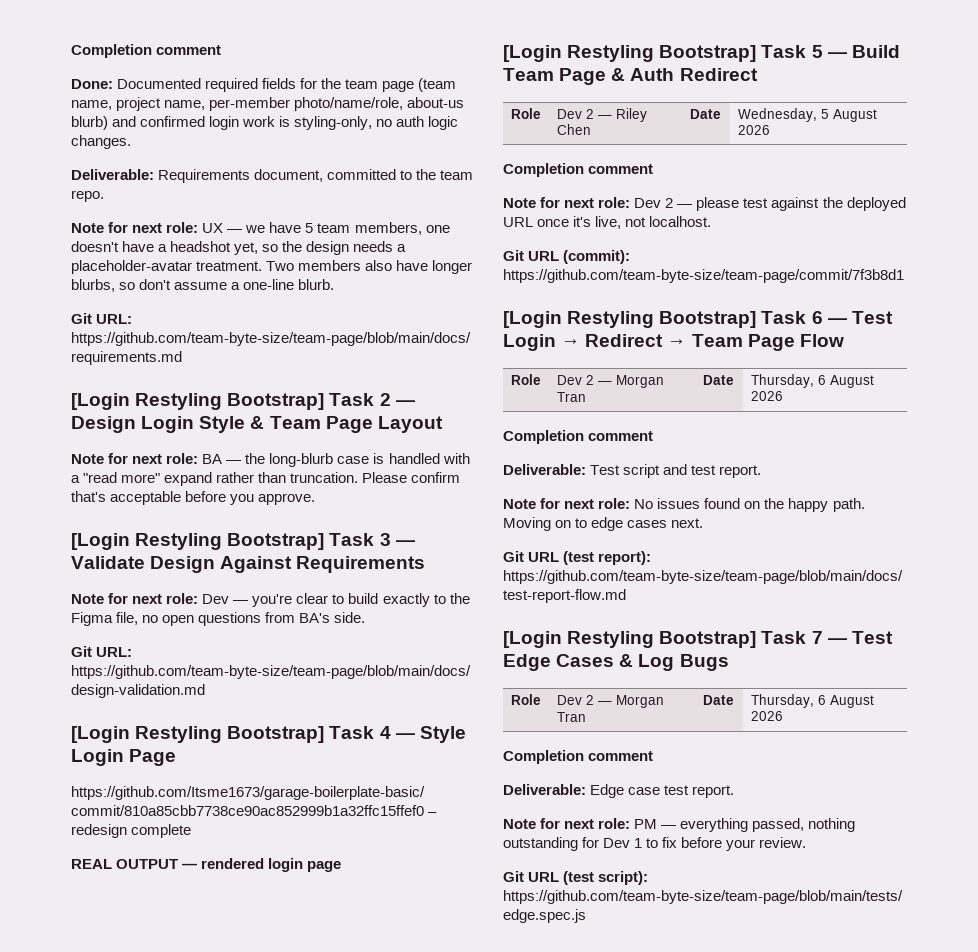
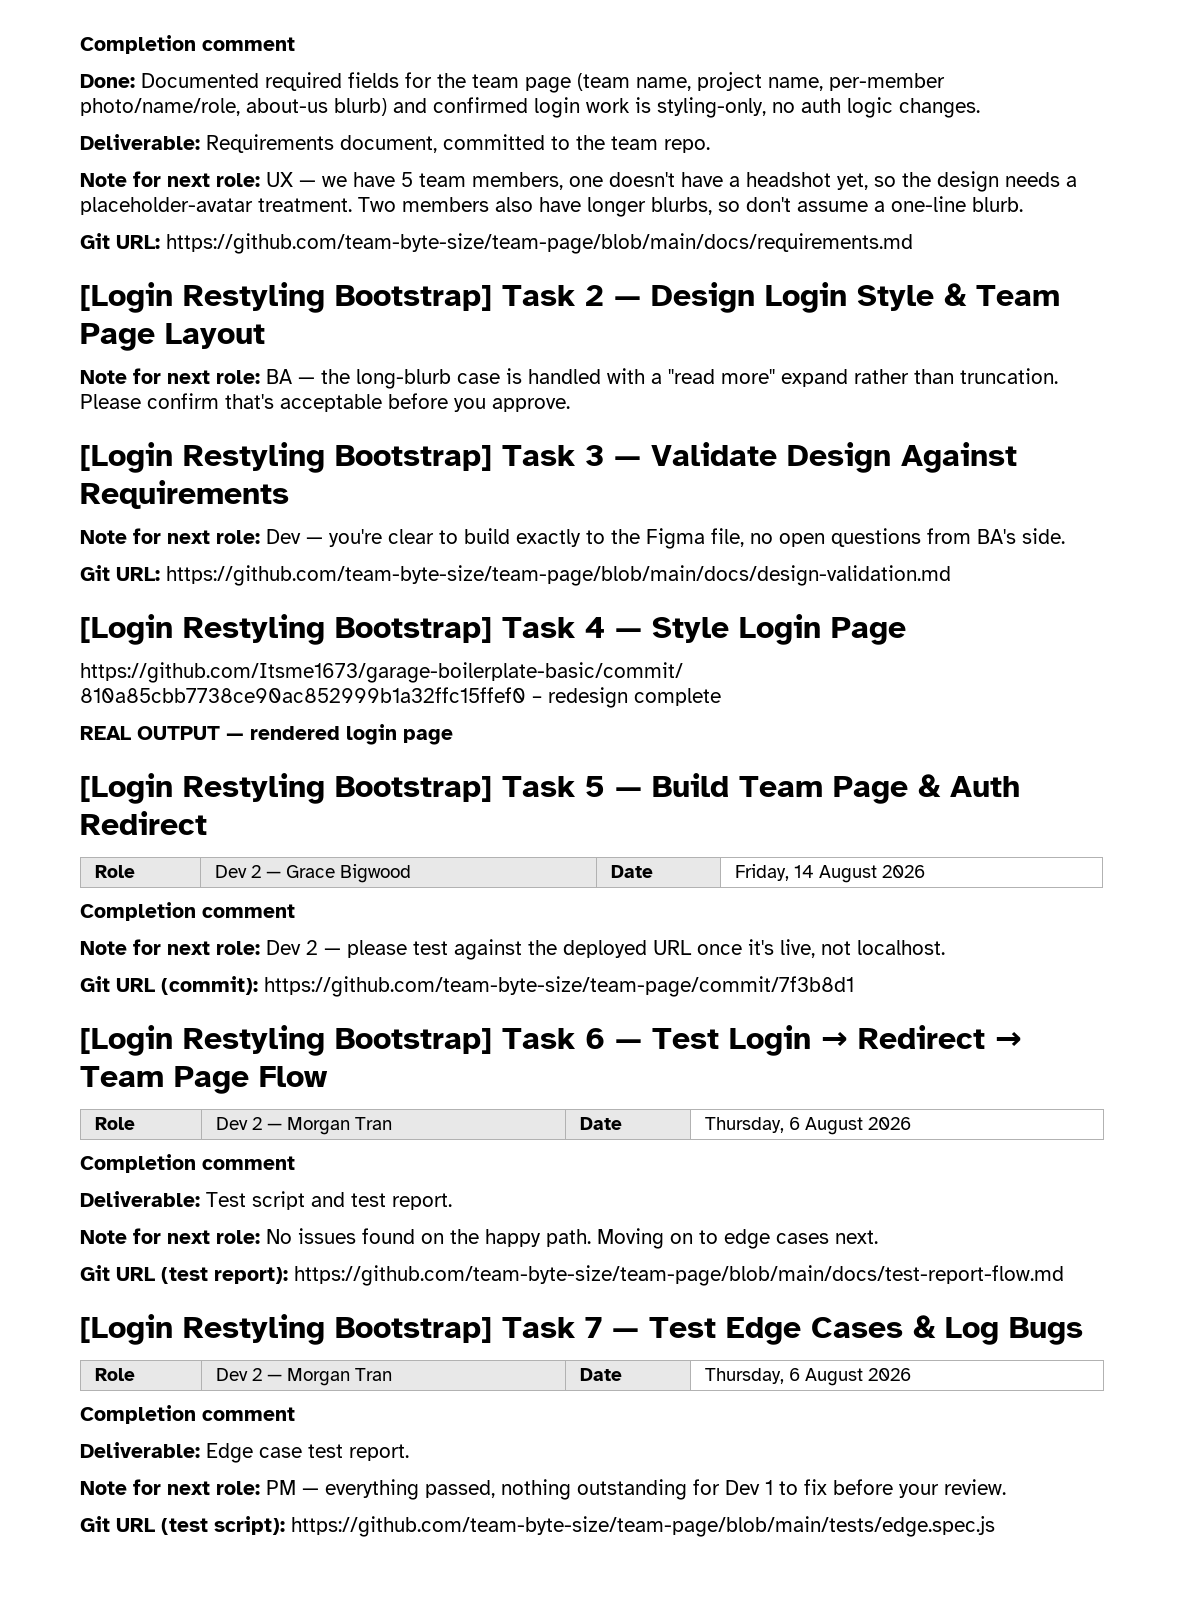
- Role | Dev 2 — Riley Chen | Date | Wednesday, 5 August 2026
+ Role | Dev 2 — Grace Bigwood | Date | Friday, 14 August 2026

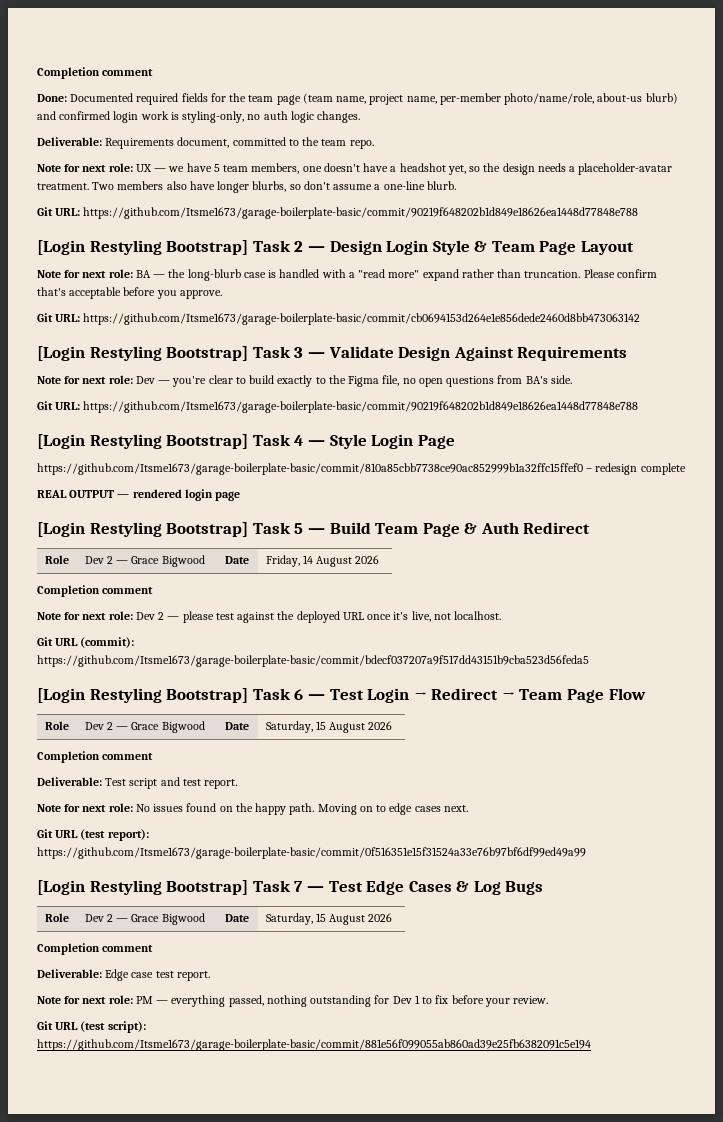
  Two members also have longer blurbs, so don't assume a one-line blurb.
- Git URL: https://github.com/team-byte-size/team-page/blob/main/docs/requirements.md
+ Git URL: https://github.com/Itsme1673/garage-boilerplate-basic/commit/90219f648202b1d849e18626ea1448d77848e788
+ Git URL: https://github.com/Itsme1673/garage-boilerplate-basic/commit/cb0694153d264e1e856dede2460d8bb473063142
  Note for next role: Dev — you're clear to build exactly to the Figma file, no open questions from BA's side.
- Git URL: https://github.com/team-byte-size/team-page/blob/main/docs/design-validation.md
+ Git URL: https://github.com/Itsme1673/garage-boilerplate-basic/commit/90219f648202b1d849e18626ea1448d77848e788
- Git URL (commit): https://github.com/team-byte-size/team-page/commit/7f3b8d1
+ Git URL (commit): https://github.com/Itsme1673/garage-boilerplate-basic/commit/bdecf037207a9f517dd43151b9cba523d56feda5
  [Login Restyling Bootstrap] Task 6 — Test Login → Redirect → Team Page Flow
- Role | Dev 2 — Morgan Tran | Date | Thursday, 6 August 2026
+ Role | Dev 2 — Grace Bigwood | Date | Saturday, 15 August 2026
- Git URL (test report): https://github.com/team-byte-size/team-page/blob/main/docs/test-report-flow.md
+ Git URL (test report): https://github.com/Itsme1673/garage-boilerplate-basic/commit/0f516351e15f31524a33e76b97bf6df99ed49a99
  [Login Restyling Bootstrap] Task 7 — Test Edge Cases & Log Bugs
- Role | Dev 2 — Morgan Tran | Date | Thursday, 6 August 2026
+ Role | Dev 2 — Grace Bigwood | Date | Saturday, 15 August 2026
- Git URL (test script): https://github.com/team-byte-size/team-page/blob/main/tests/edge.spec.js
+ Git URL (test script): https://github.com/Itsme1673/garage-boilerplate-basic/commit/881e56f099055ab860ad39e25fb6382091c5e194

